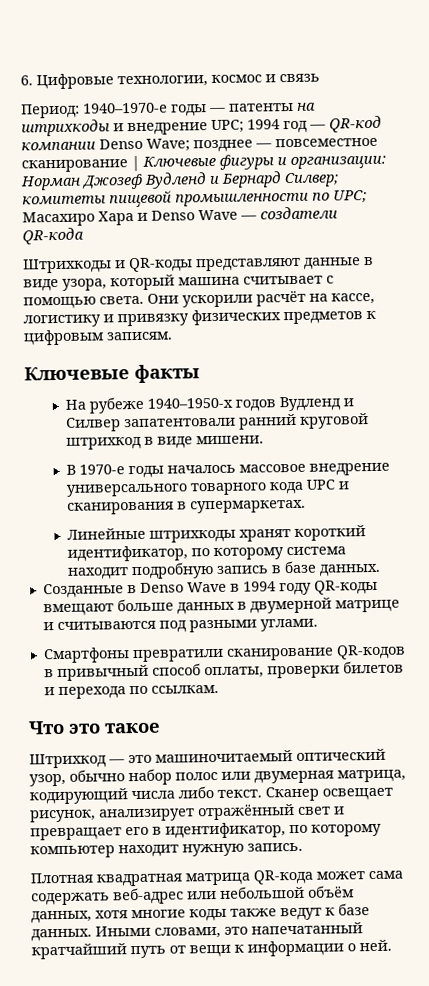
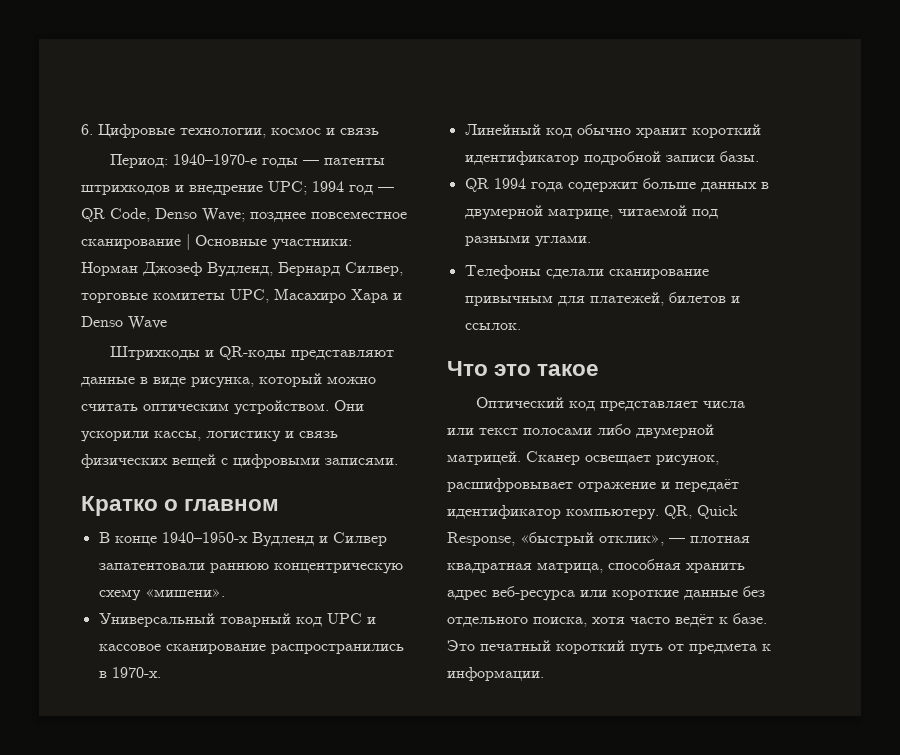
- Период: 1940–1970-е годы — патенты на штрихкоды и внедрение UPC; 1994 год — QR-код компании Denso Wave; позднее — повсеместное сканирование | Ключевые фигуры и организации: Норман Джозеф Вудленд и Бернард Силвер; комитеты пищевой промышленности по UPC; Масахиро Хара и Denso Wave — создатели QR-кода
+ Период: 1940–1970-е годы — патенты штрихкодов и внедрение UPC; 1994 год — QR Code, Denso Wave; позднее повсеместное сканирование | Основные участники: Норман Джозеф Вудленд, Бернард Силвер, торговые комитеты UPC, Масахиро Хара и Denso Wave
- Штрихкоды и QR-коды представляют данные в виде узора, который машина считывает с помощью света. Они ускорили расчёт на кассе, логистику и привязку физических предметов к цифровым записям.
- Ключевые факты
- На рубеже 1940–1950-х годов Вудленд и Силвер запатентовали ранний круговой штрихкод в виде мишени.
- В 1970-е годы началось массовое внедрение универсального товарного кода UPC и сканирования в супермаркетах.
- Линейные штрихкоды хранят короткий идентификатор, по которому система находит подробную запись в базе данных.
- Созданные в Denso Wave в 1994 году QR-коды вмещают больше данных в двумерной матрице и считываются под разными углами.
+ Штрихкоды и QR-коды представляют данные в виде рисунка, который можно считать оптическим устройством. Они ускорили кассы, логистику и связь физических вещей с цифровыми записями.
+ Кратко о главном
+ В конце 1940–1950-х Вудленд и Силвер запатентовали раннюю концентрическую схему «мишени».
+ Универсальный товарный код UPC и кассовое сканирование распространились в 1970-х.
+ Линейный код обычно хранит короткий идентификатор подробной записи базы.
+ QR 1994 года содержит больше данных в двумерной матрице, читаемой под разными углами.
- Смартфоны превратили сканирование QR-кодов в привычный способ оплаты, проверки билетов и перехода по ссылкам.
+ Телефоны сделали сканирование привычным для платежей, билетов и ссылок.
  Что это такое
- Штрихкод — это машиночитаемый оптический узор, обычно набор полос или двумерная матрица, кодирующий числа либо текст. Сканер освещает рисунок, анализирует отражённый свет и превращает его в идентификатор, по которому компьютер находит нужную запись.
- Плотная квадратная матрица QR-кода может сама содержать веб-адрес или небольшой объём данных, хотя многие коды также ведут к базе данных. Иными словами, это напечатанный кратчайший путь от вещи к информации о ней.
+ Оптический код представляет числа или текст полосами либо двумерной матрицей. Сканер освещает рисунок, расшифровывает отражение и передаёт идентификатор компьютеру. QR, Quick Response, «быстрый отклик», — плотная квадратная матрица, способная хранить адрес веб-ресурса или короткие данные без отдельного поиска, хотя часто ведёт к базе. Это печатный короткий путь от предмета к информации.

